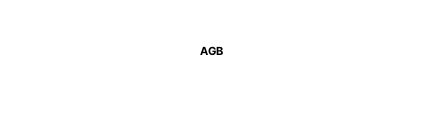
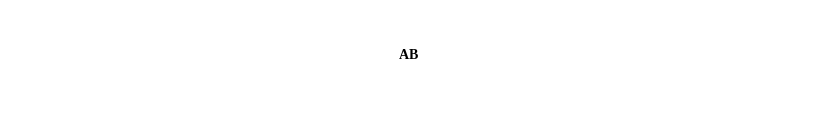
- AGB
+ AB

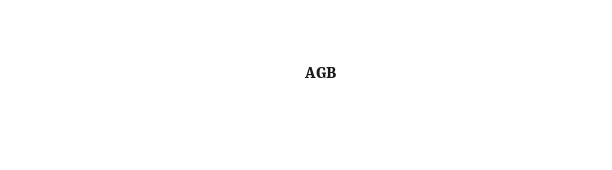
- AB
+ AGB

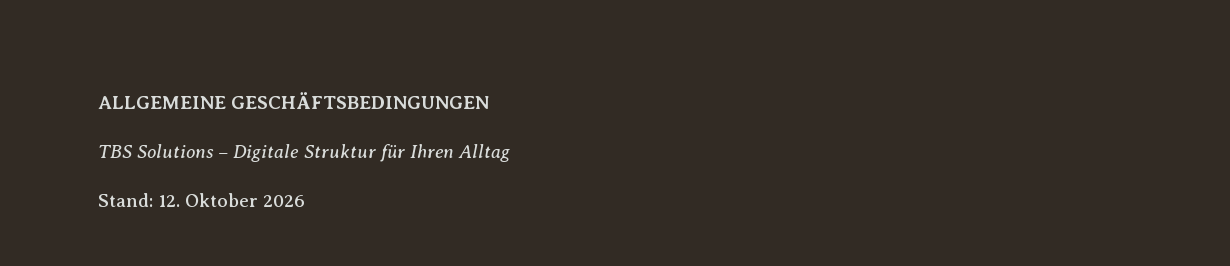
- AGB
+ ALLGEMEINE GESCHÄFTSBEDINGUNGEN
+ TBS Solutions – Digitale Struktur für Ihren Alltag
+ Stand: 12. Oktober 2026

